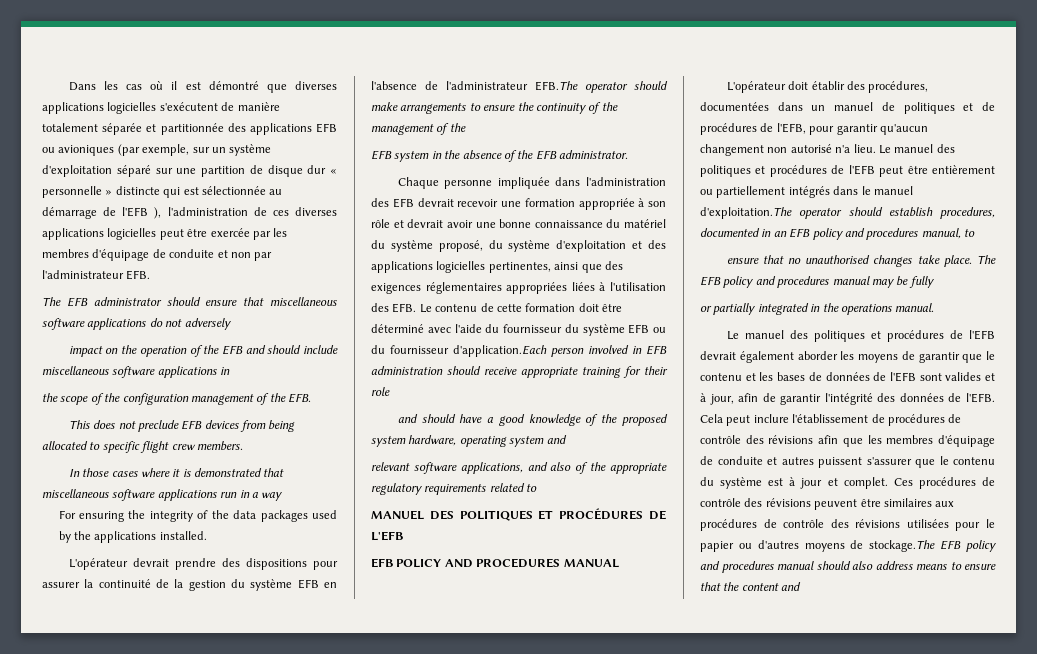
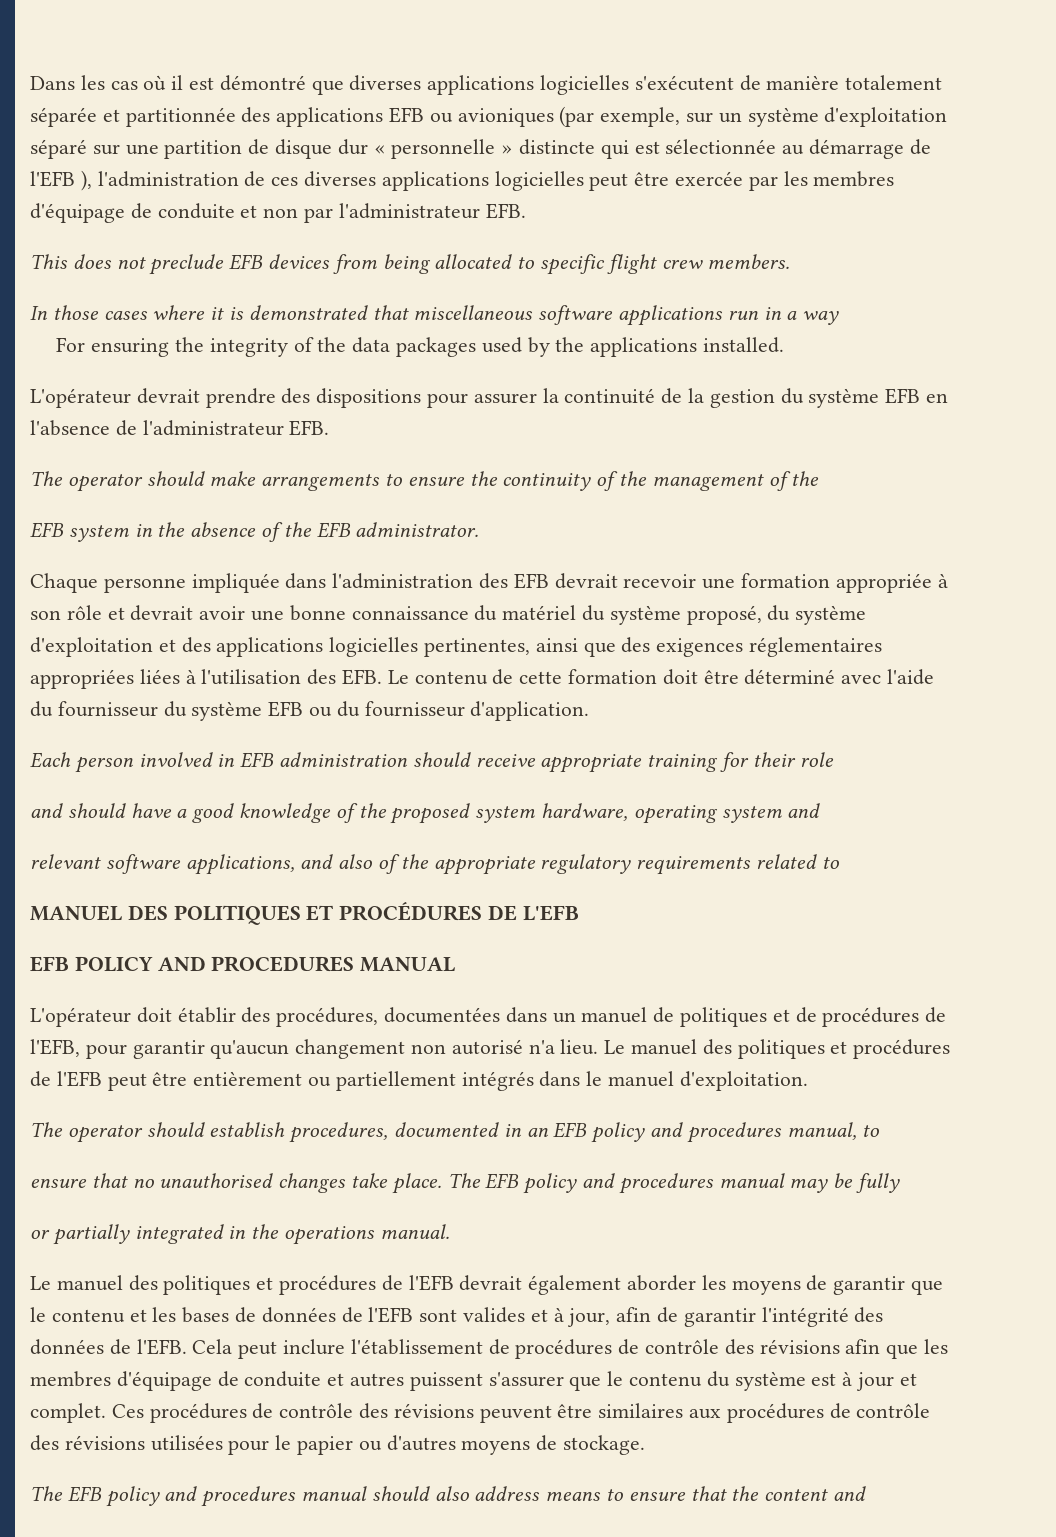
- The EFB administrator should ensure that miscellaneous software applications do not adversely
- impact on the operation of the EFB and should include miscellaneous software applications in
- the scope of the configuration management of the EFB.
- L'opérateur devrait prendre des dispositions pour assurer la continuité de la gestion du système EFB en l'absence de l'administrateur EFB.The operator should make arrangements to ensure the continuity of the management of the
+ L'opérateur devrait prendre des dispositions pour assurer la continuité de la gestion du système EFB en l'absence de l'administrateur EFB.
+ The operator should make arrangements to ensure the continuity of the management of the
- Chaque personne impliquée dans l'administration des EFB devrait recevoir une formation appropriée à son rôle et devrait avoir une bonne connaissance du matériel du système proposé, du système d'exploitation et des applications logicielles pertinentes, ainsi que des exigences réglementaires appropriées liées à l'utilisation des EFB. Le contenu de cette formation doit être déterminé avec l'aide du fournisseur du système EFB ou du fournisseur d'application.Each person involved in EFB administration should receive appropriate training for their role
+ Chaque personne impliquée dans l'administration des EFB devrait recevoir une formation appropriée à son rôle et devrait avoir une bonne connaissance du matériel du système proposé, du système d'exploitation et des applications logicielles pertinentes, ainsi que des exigences réglementaires appropriées liées à l'utilisation des EFB. Le contenu de cette formation doit être déterminé avec l'aide du fournisseur du système EFB ou du fournisseur d'application.
+ Each person involved in EFB administration should receive appropriate training for their role
- Le manuel des politiques et procédures de l'EFB peut être entièrement ou partiellement intégrés dans le manuel d'exploitation.The operator should establish procedures, documented in an EFB policy and procedures manual, to
+ Le manuel des politiques et procédures de l'EFB peut être entièrement ou partiellement intégrés dans le manuel d'exploitation.
+ The operator should establish procedures, documented in an EFB policy and procedures manual, to
- Ces procédures de contrôle des révisions peuvent être similaires aux procédures de contrôle des révisions utilisées pour le papier ou d'autres moyens de stockage.The EFB policy and procedures manual should also address means to ensure that the content and
+ Ces procédures de contrôle des révisions peuvent être similaires aux procédures de contrôle des révisions utilisées pour le papier ou d'autres moyens de stockage.
+ The EFB policy and procedures manual should also address means to ensure that the content and

